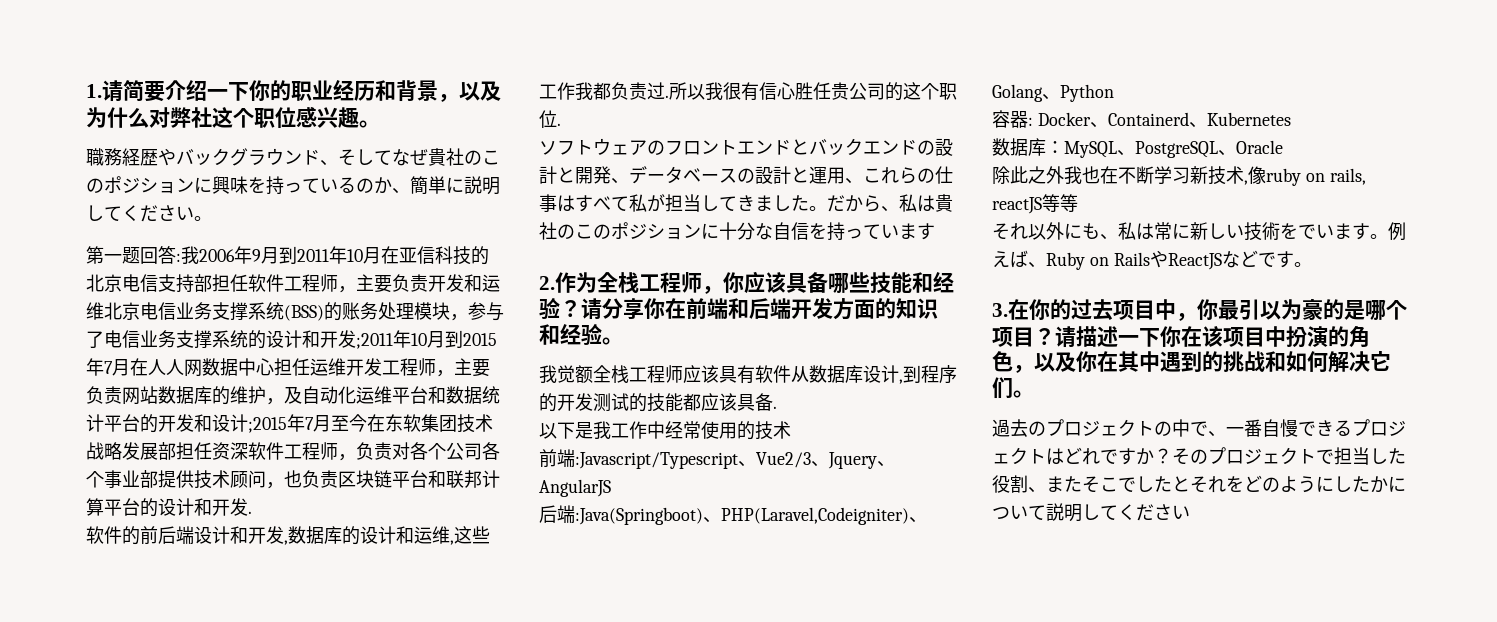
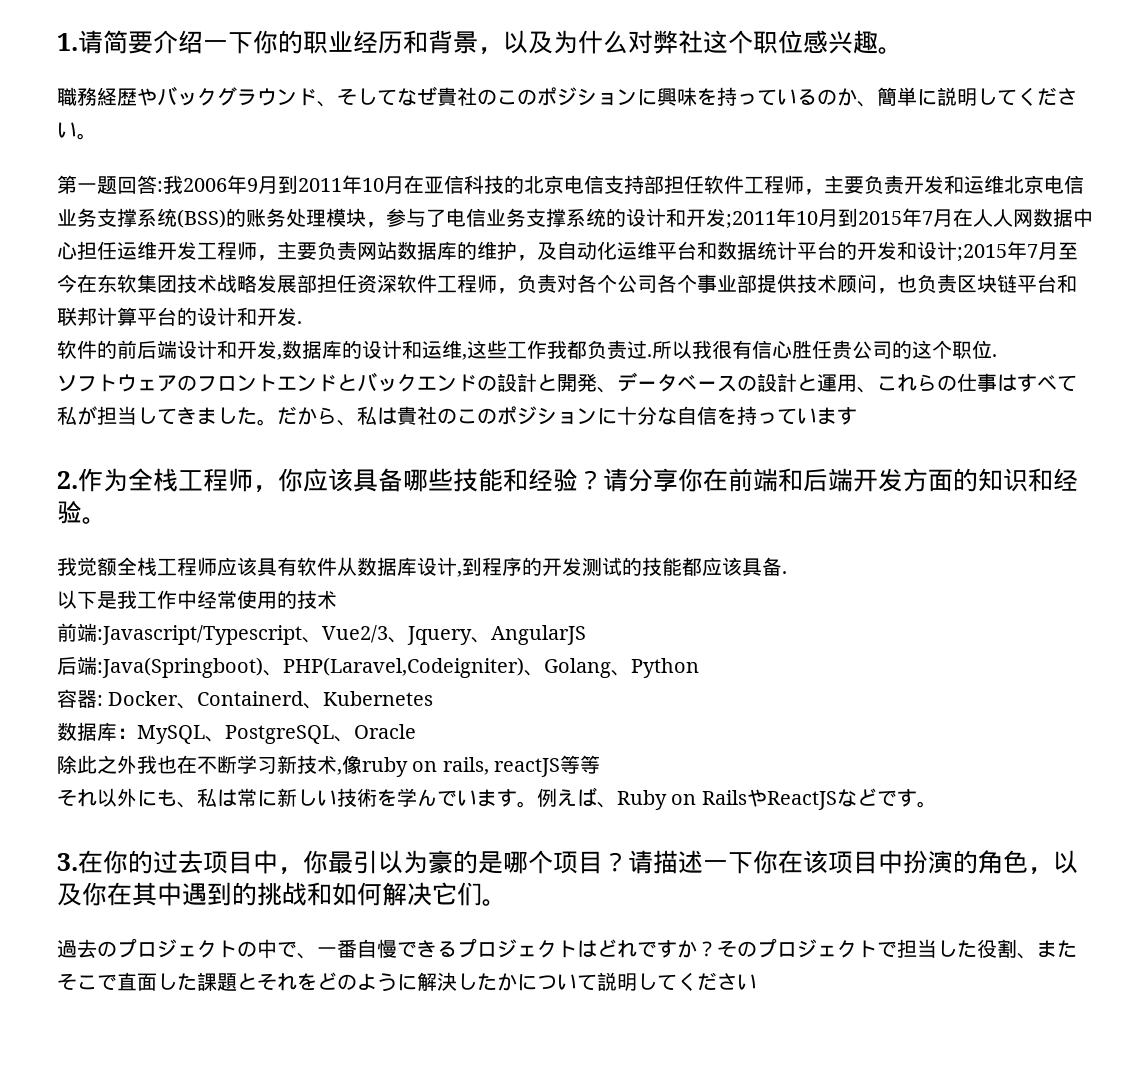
- それ以外にも、私は常に新しい技術をでいます。
+ それ以外にも、私は常に新しい技術を学んでいます。
- そのプロジェクトで担当した役割、またそこでしたとそれをどのようにしたかについて説明してください
+ そのプロジェクトで担当した役割、またそこで直面した課題とそれをどのように解決したかについて説明してください

